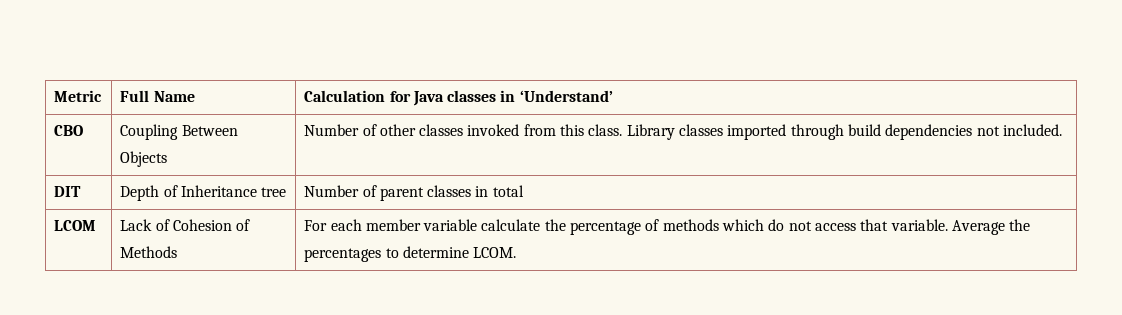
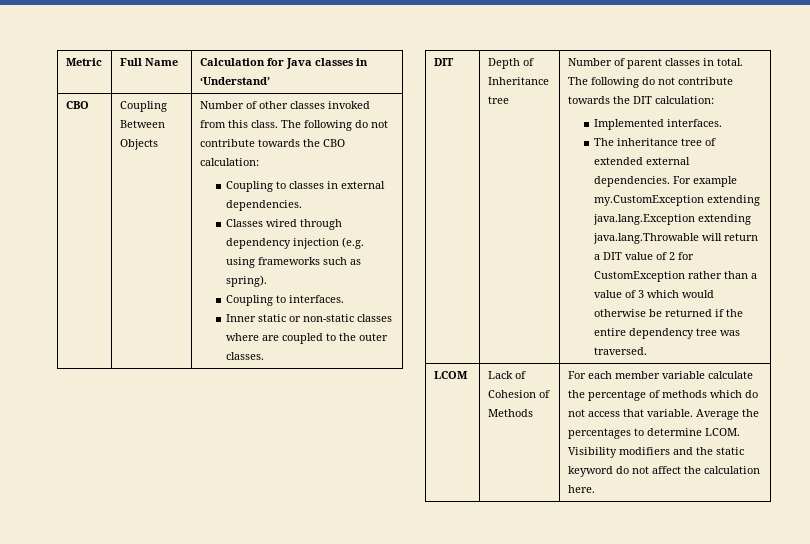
- Library classes imported through build dependencies not included.
+ The following do not contribute towards the CBO calculation:
+ Coupling to classes in external dependencies.
+ Classes wired through dependency injection (e.g. using frameworks such as spring).
+ Coupling to interfaces.
+ Inner static or non-static classes where are coupled to the outer classes.
- Number of parent classes in total
+ Number of parent classes in total. The following do not contribute towards the DIT calculation:
+ Implemented interfaces.
+ The inheritance tree of extended external dependencies. For example my.CustomException extending java.lang.Exception extending java.lang.Throwable will return a DIT value of 2 for CustomException rather than a value of 3 which would otherwise be returned if the entire dependency tree was traversed.
- LCOM | Lack of Cohesion of Methods | For each member variable calculate the percentage of methods which do not access that variable. Average the percentages to determine LCOM.
+ LCOM | Lack of Cohesion of Methods | For each member variable calculate the percentage of methods which do not access that variable. Average the percentages to determine LCOM. Visibility modifiers and the static keyword do not affect the calculation here.

